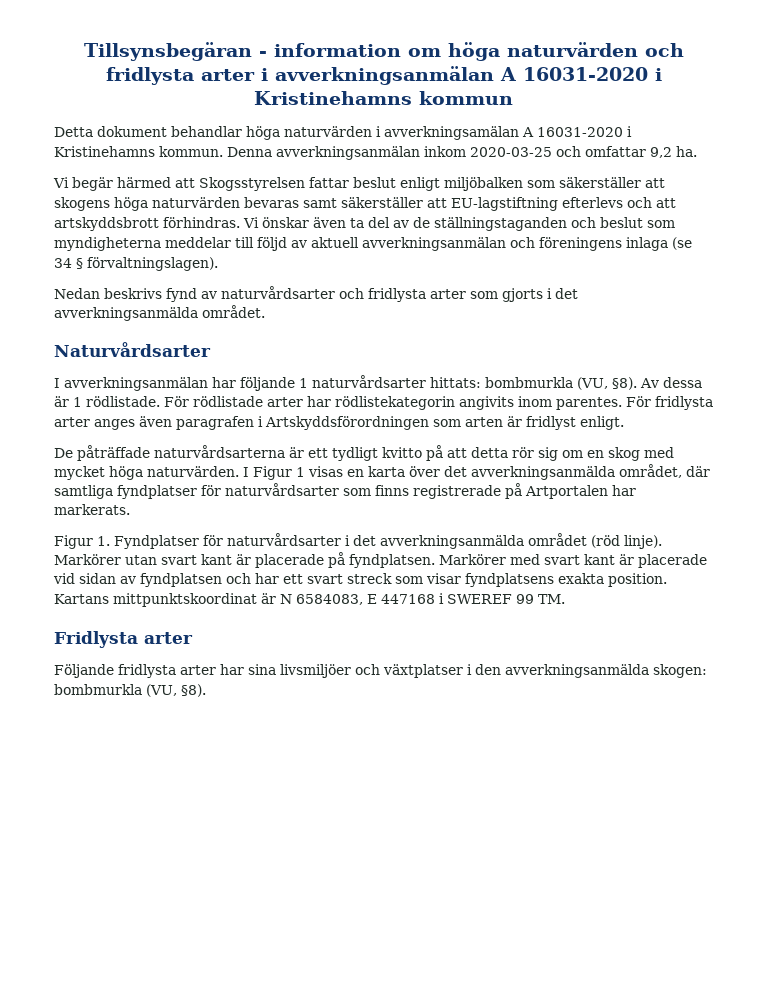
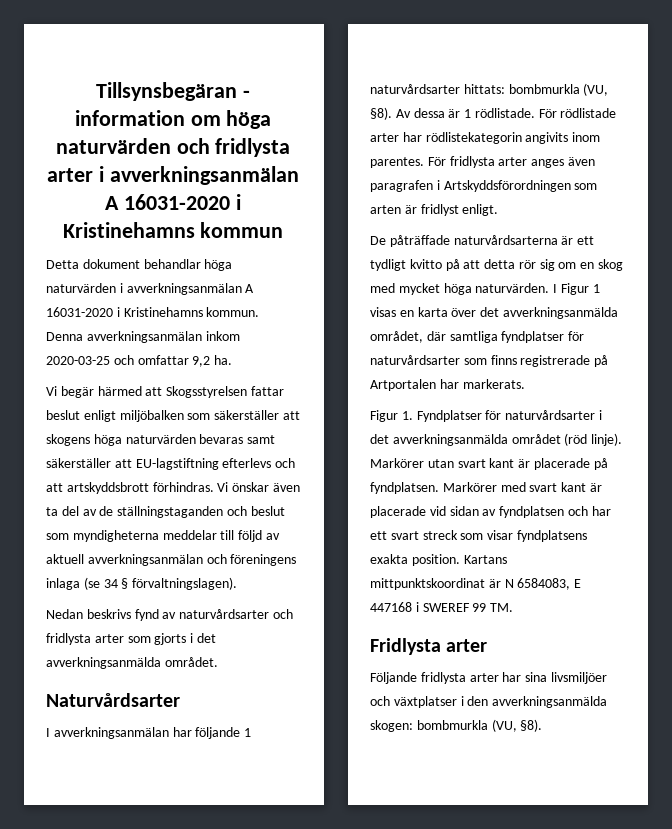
- Detta dokument behandlar höga naturvärden i avverkningsamälan A 16031-2020 i Kristinehamns kommun.
+ Detta dokument behandlar höga naturvärden i avverkningsanmälan A 16031-2020 i Kristinehamns kommun.

